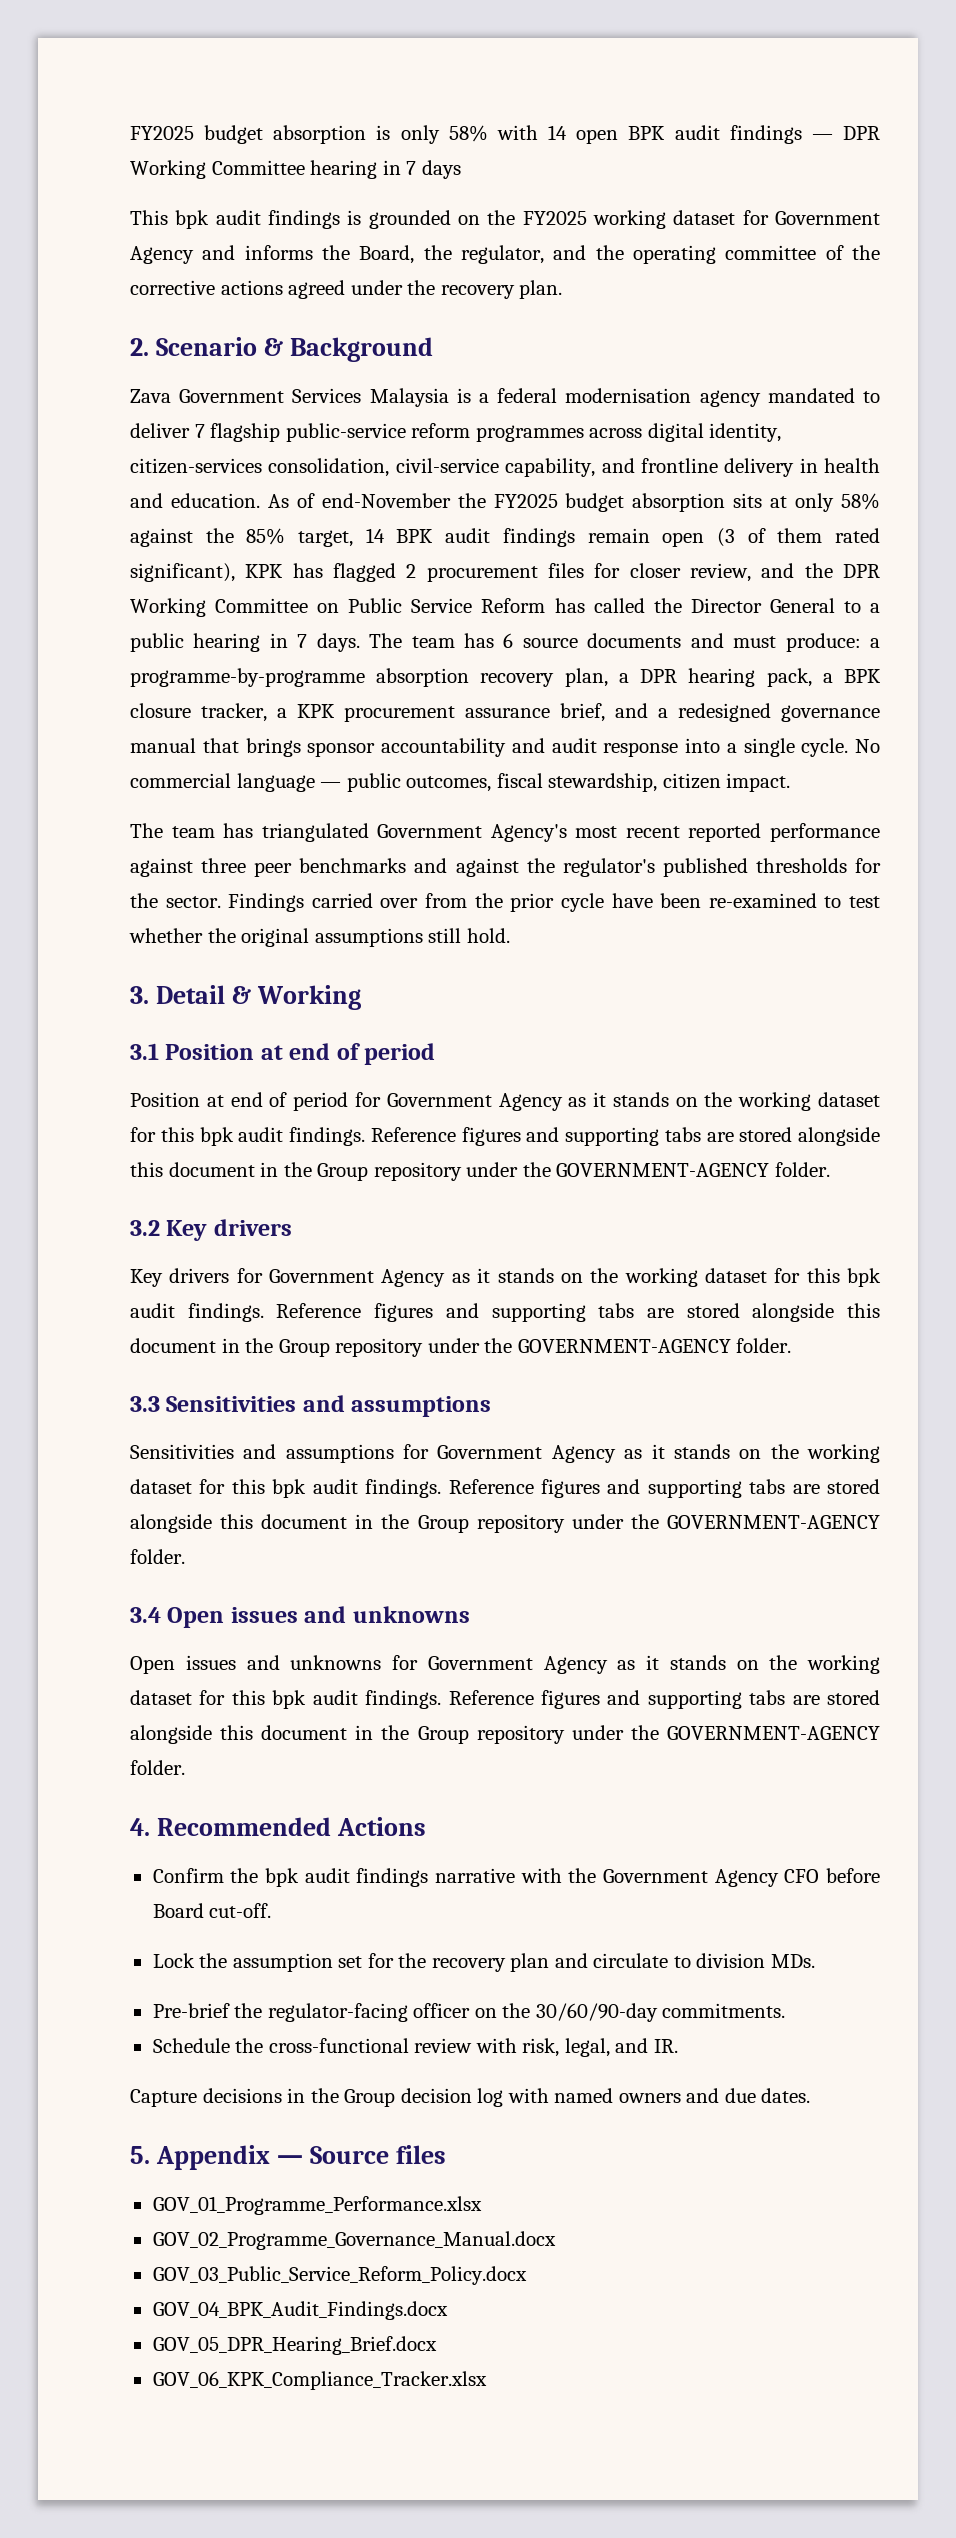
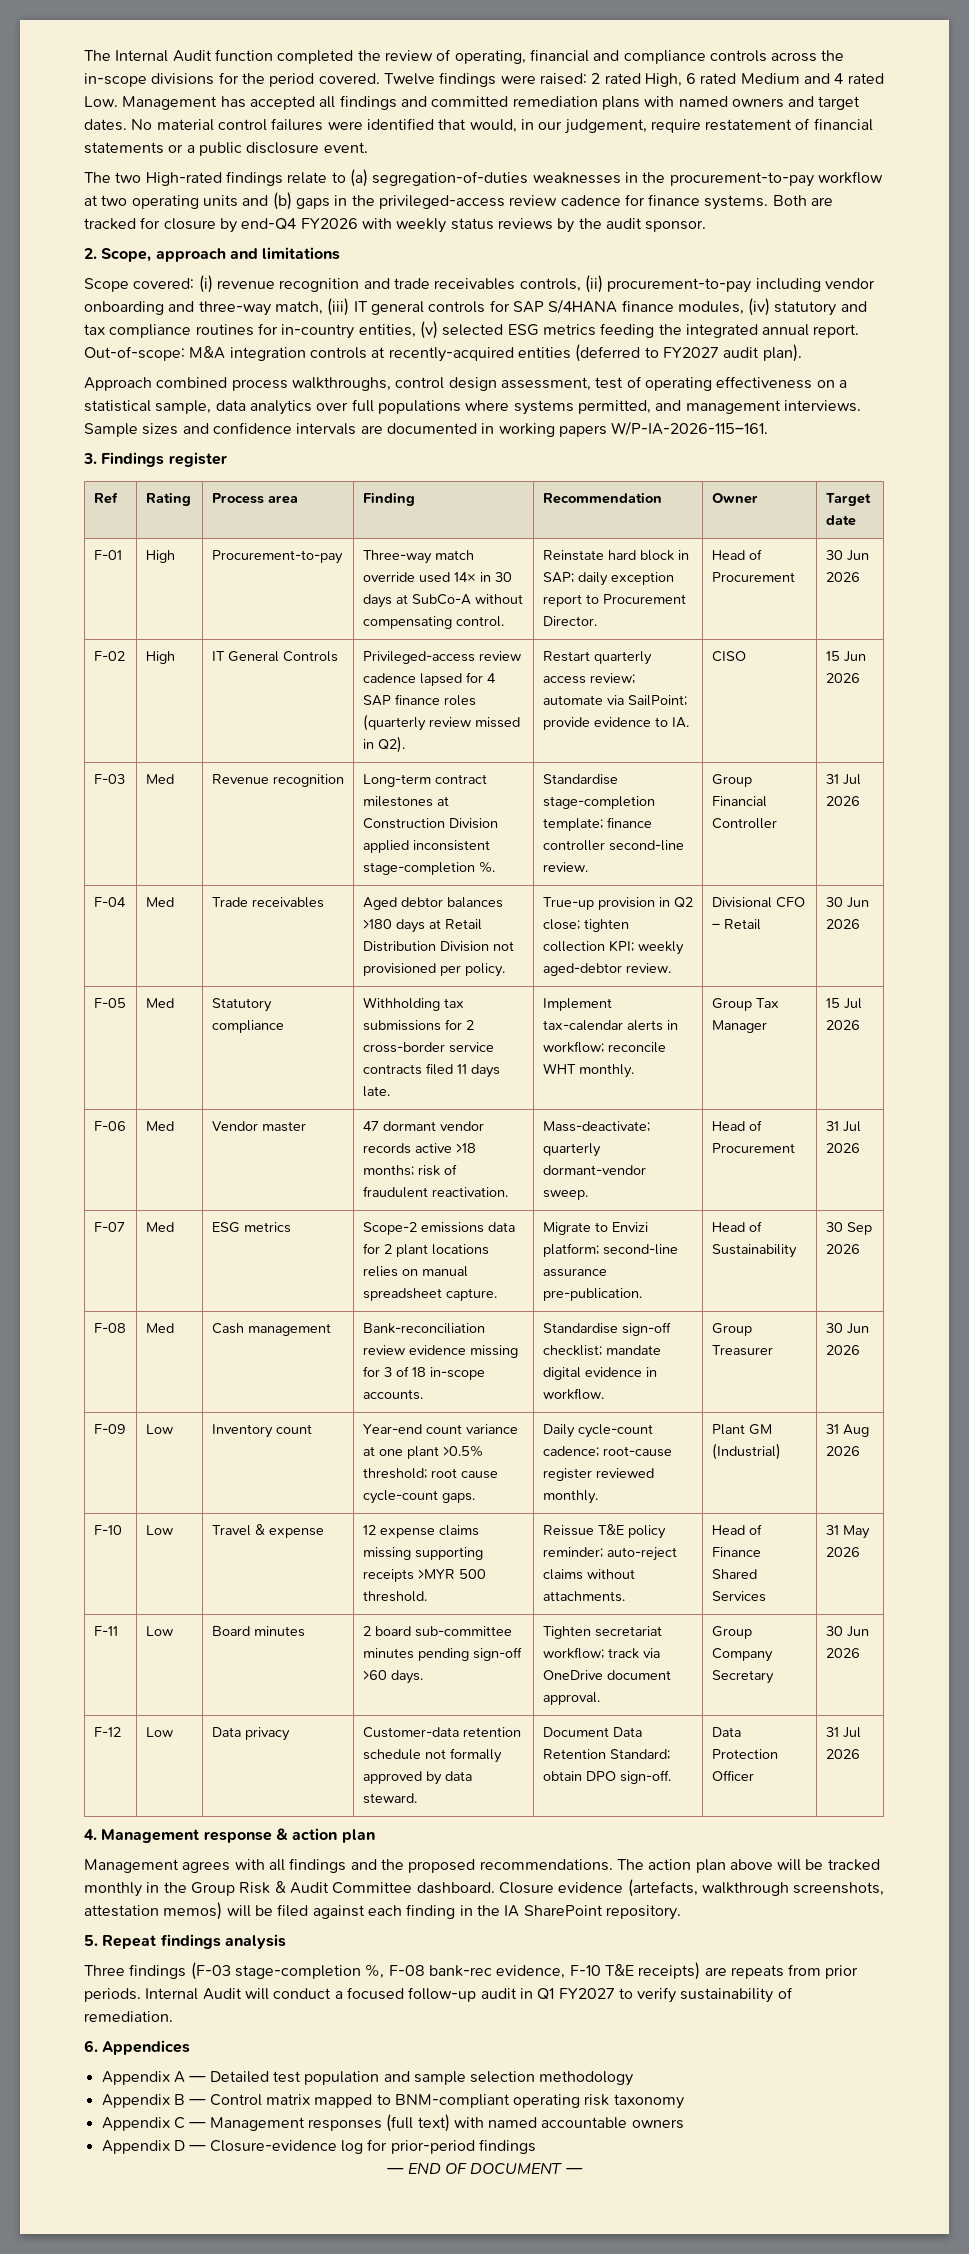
- FY2025 budget absorption is only 58% with 14 open BPK audit findings — DPR Working Committee hearing in 7 days
- This bpk audit findings is grounded on the FY2025 working dataset for Government Agency and informs the Board, the regulator, and the operating committee of the corrective actions agreed under the recovery plan.
- 2. Scenario & Background
- Zava Government Services Malaysia is a federal modernisation agency mandated to deliver 7 flagship public-service reform programmes across digital identity, citizen-services consolidation, civil-service capability, and frontline delivery in health and education. As of end-November the FY2025 budget absorption sits at only 58% against the 85% target, 14 BPK audit findings remain open (3 of them rated significant), KPK has flagged 2 procurement files for closer review, and the DPR Working Committee on Public Service Reform has called the Director General to a public hearing in 7 days. The team has 6 source documents and must produce: a programme-by-programme absorption recovery plan, a DPR hearing pack, a BPK closure tracker, a KPK procurement assurance brief, and a redesigned governance manual that brings sponsor accountability and audit response into a single cycle. No commercial language — public outcomes, fiscal stewardship, citizen impact.
- The team has triangulated Government Agency's most recent reported performance against three peer benchmarks and against the regulator's published thresholds for the sector. Findings carried over from the prior cycle have been re-examined to test whether the original assumptions still hold.
- 3. Detail & Working
- 3.1 Position at end of period
- Position at end of period for Government Agency as it stands on the working dataset for this bpk audit findings. Reference figures and supporting tabs are stored alongside this document in the Group repository under the GOVERNMENT-AGENCY folder.
- 3.2 Key drivers
- Key drivers for Government Agency as it stands on the working dataset for this bpk audit findings. Reference figures and supporting tabs are stored alongside this document in the Group repository under the GOVERNMENT-AGENCY folder.
- 3.3 Sensitivities and assumptions
- Sensitivities and assumptions for Government Agency as it stands on the working dataset for this bpk audit findings. Reference figures and supporting tabs are stored alongside this document in the Group repository under the GOVERNMENT-AGENCY folder.
- 3.4 Open issues and unknowns
- Open issues and unknowns for Government Agency as it stands on the working dataset for this bpk audit findings. Reference figures and supporting tabs are stored alongside this document in the Group repository under the GOVERNMENT-AGENCY folder.
- 4. Recommended Actions
- Confirm the bpk audit findings narrative with the Government Agency CFO before Board cut-off.
- Lock the assumption set for the recovery plan and circulate to division MDs.
- Pre-brief the regulator-facing officer on the 30/60/90-day commitments.
- Schedule the cross-functional review with risk, legal, and IR.
- Capture decisions in the Group decision log with named owners and due dates.
- 5. Appendix — Source files
- GOV_01_Programme_Performance.xlsx
- GOV_02_Programme_Governance_Manual.docx
- GOV_03_Public_Service_Reform_Policy.docx
- GOV_04_BPK_Audit_Findings.docx
- GOV_05_DPR_Hearing_Brief.docx
- GOV_06_KPK_Compliance_Tracker.xlsx
+ The Internal Audit function completed the review of operating, financial and compliance controls across the in-scope divisions for the period covered. Twelve findings were raised: 2 rated High, 6 rated Medium and 4 rated Low. Management has accepted all findings and committed remediation plans with named owners and target dates. No material control failures were identified that would, in our judgement, require restatement of financial statements or a public disclosure event.
+ The two High-rated findings relate to (a) segregation-of-duties weaknesses in the procurement-to-pay workflow at two operating units and (b) gaps in the privileged-access review cadence for finance systems. Both are tracked for closure by end-Q4 FY2026 with weekly status reviews by the audit sponsor.
+ 2. Scope, approach and limitations
+ Scope covered: (i) revenue recognition and trade receivables controls, (ii) procurement-to-pay including vendor onboarding and three-way match, (iii) IT general controls for SAP S/4HANA finance modules, (iv) statutory and tax compliance routines for in-country entities, (v) selected ESG metrics feeding the integrated annual report. Out-of-scope: M&A integration controls at recently-acquired entities (deferred to FY2027 audit plan).
+ Approach combined process walkthroughs, control design assessment, test of operating effectiveness on a statistical sample, data analytics over full populations where systems permitted, and management interviews. Sample sizes and confidence intervals are documented in working papers W/P-IA-2026-115–161.
+ 3. Findings register
+ Ref | Rating | Process area | Finding | Recommendation | Owner | Target date
+ F-01 | High | Procurement-to-pay | Three-way match override used 14× in 30 days at SubCo-A without compensating control. | Reinstate hard block in SAP; daily exception report to Procurement Director. | Head of Procurement | 30 Jun 2026
+ F-02 | High | IT General Controls | Privileged-access review cadence lapsed for 4 SAP finance roles (quarterly review missed in Q2). | Restart quarterly access review; automate via SailPoint; provide evidence to IA. | CISO | 15 Jun 2026
+ F-03 | Med | Revenue recognition | Long-term contract milestones at Construction Division applied inconsistent stage-completion %. | Standardise stage-completion template; finance controller second-line review. | Group Financial Controller | 31 Jul 2026
+ F-04 | Med | Trade receivables | Aged debtor balances >180 days at Retail Distribution Division not provisioned per policy. | True-up provision in Q2 close; tighten collection KPI; weekly aged-debtor review. | Divisional CFO – Retail | 30 Jun 2026
+ F-05 | Med | Statutory compliance | Withholding tax submissions for 2 cross-border service contracts filed 11 days late. | Implement tax-calendar alerts in workflow; reconcile WHT monthly. | Group Tax Manager | 15 Jul 2026
+ F-06 | Med | Vendor master | 47 dormant vendor records active >18 months; risk of fraudulent reactivation. | Mass-deactivate; quarterly dormant-vendor sweep. | Head of Procurement | 31 Jul 2026
+ F-07 | Med | ESG metrics | Scope-2 emissions data for 2 plant locations relies on manual spreadsheet capture. | Migrate to Envizi platform; second-line assurance pre-publication. | Head of Sustainability | 30 Sep 2026
+ F-08 | Med | Cash management | Bank-reconciliation review evidence missing for 3 of 18 in-scope accounts. | Standardise sign-off checklist; mandate digital evidence in workflow. | Group Treasurer | 30 Jun 2026
+ F-09 | Low | Inventory count | Year-end count variance at one plant >0.5% threshold; root cause cycle-count gaps. | Daily cycle-count cadence; root-cause register reviewed monthly. | Plant GM (Industrial) | 31 Aug 2026
+ F-10 | Low | Travel & expense | 12 expense claims missing supporting receipts >MYR 500 threshold. | Reissue T&E policy reminder; auto-reject claims without attachments. | Head of Finance Shared Services | 31 May 2026
+ F-11 | Low | Board minutes | 2 board sub-committee minutes pending sign-off >60 days. | Tighten secretariat workflow; track via OneDrive document approval. | Group Company Secretary | 30 Jun 2026
+ F-12 | Low | Data privacy | Customer-data retention schedule not formally approved by data steward. | Document Data Retention Standard; obtain DPO sign-off. | Data Protection Officer | 31 Jul 2026
+ 4. Management response & action plan
+ Management agrees with all findings and the proposed recommendations. The action plan above will be tracked monthly in the Group Risk & Audit Committee dashboard. Closure evidence (artefacts, walkthrough screenshots, attestation memos) will be filed against each finding in the IA SharePoint repository.
+ 5. Repeat findings analysis
+ Three findings (F-03 stage-completion %, F-08 bank-rec evidence, F-10 T&E receipts) are repeats from prior periods. Internal Audit will conduct a focused follow-up audit in Q1 FY2027 to verify sustainability of remediation.
+ 6. Appendices
+ Appendix A — Detailed test population and sample selection methodology
+ Appendix B — Control matrix mapped to BNM-compliant operating risk taxonomy
+ Appendix C — Management responses (full text) with named accountable owners
+ Appendix D — Closure-evidence log for prior-period findings
+ — END OF DOCUMENT —

